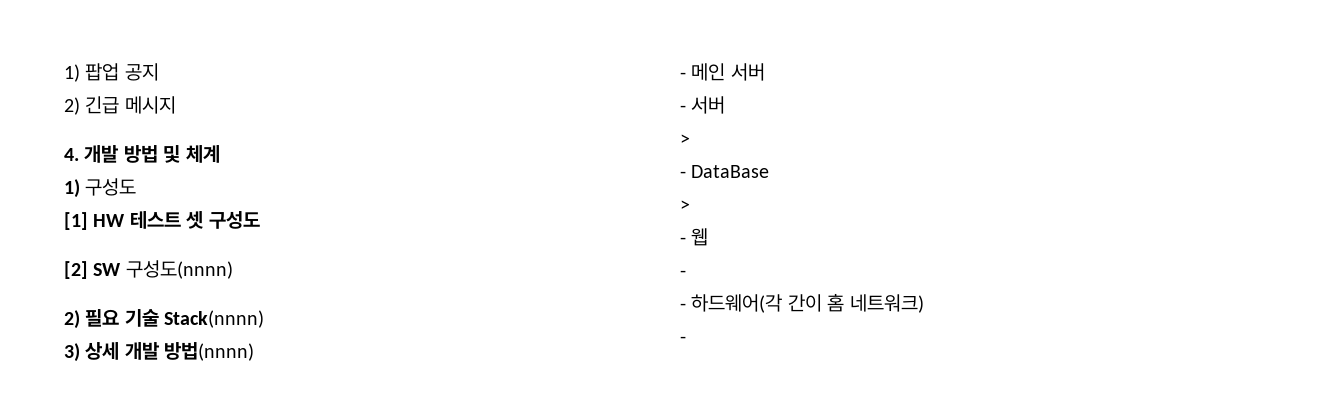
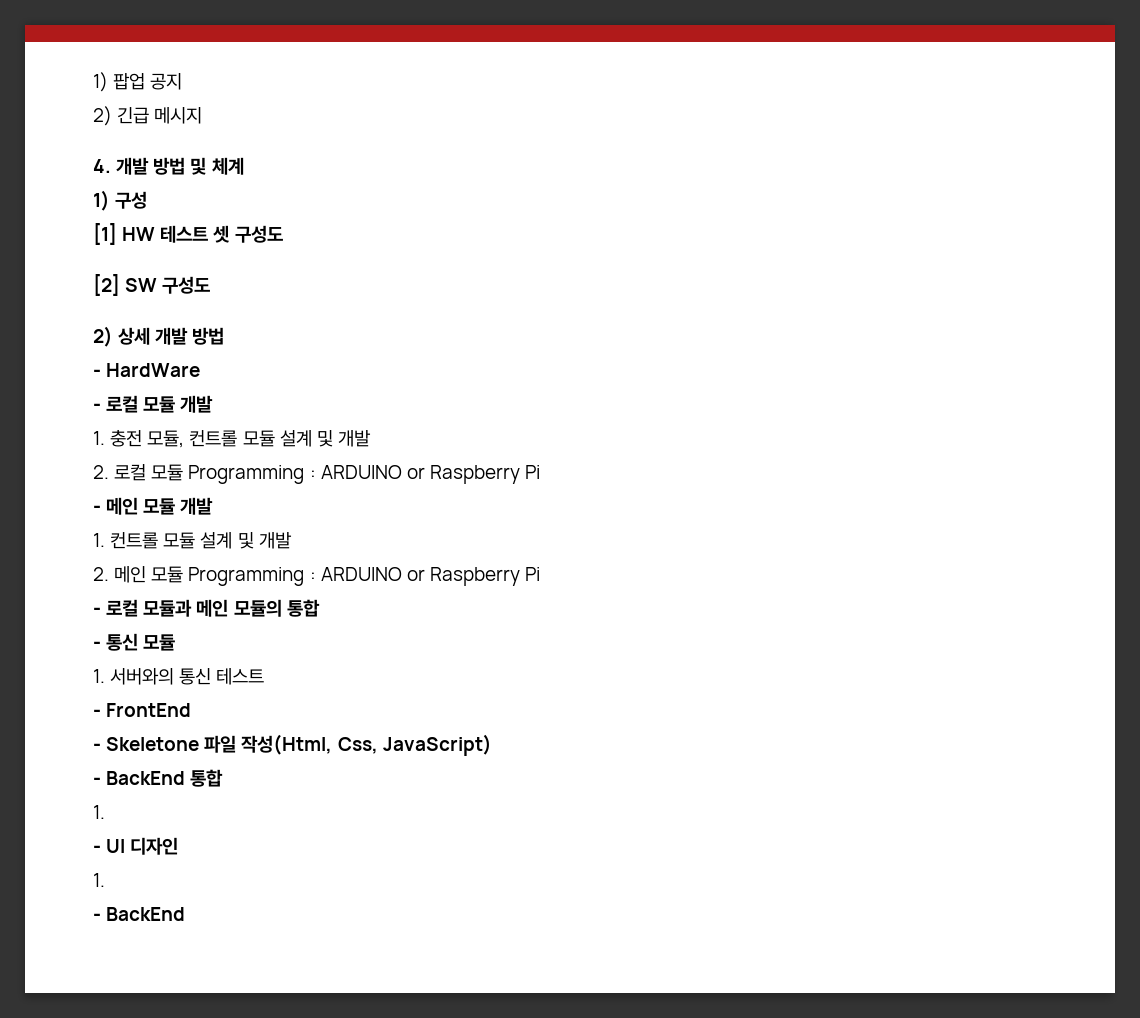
- 1) 구성도
+ 1) 구성
- [2] SW 구성도(nnnn)
- 2) 필요 기술 Stack(nnnn)
- 3) 상세 개발 방법(nnnn)
- - 메인 서버
- - 서버
- >
- - DataBase
- >
- - 웹
- -
- - 하드웨어(각 간이 홈 네트워크)
- -
+ [2] SW 구성도
+ 2) 상세 개발 방법
+ - HardWare
+ - 로컬 모듈 개발
+ 1. 충전 모듈, 컨트롤 모듈 설계 및 개발
+ 2. 로컬 모듈 Programming : ARDUINO or Raspberry Pi
+ - 메인 모듈 개발
+ 1. 컨트롤 모듈 설계 및 개발
+ 2. 메인 모듈 Programming : ARDUINO or Raspberry Pi
+ - 로컬 모듈과 메인 모듈의 통합
+ - 통신 모듈
+ 1. 서버와의 통신 테스트
+ - FrontEnd
+ - Skeletone 파일 작성(Html, Css, JavaScript)
+ - BackEnd 통합
+ 1.
+ - UI 디자인
+ 1.
+ - BackEnd

